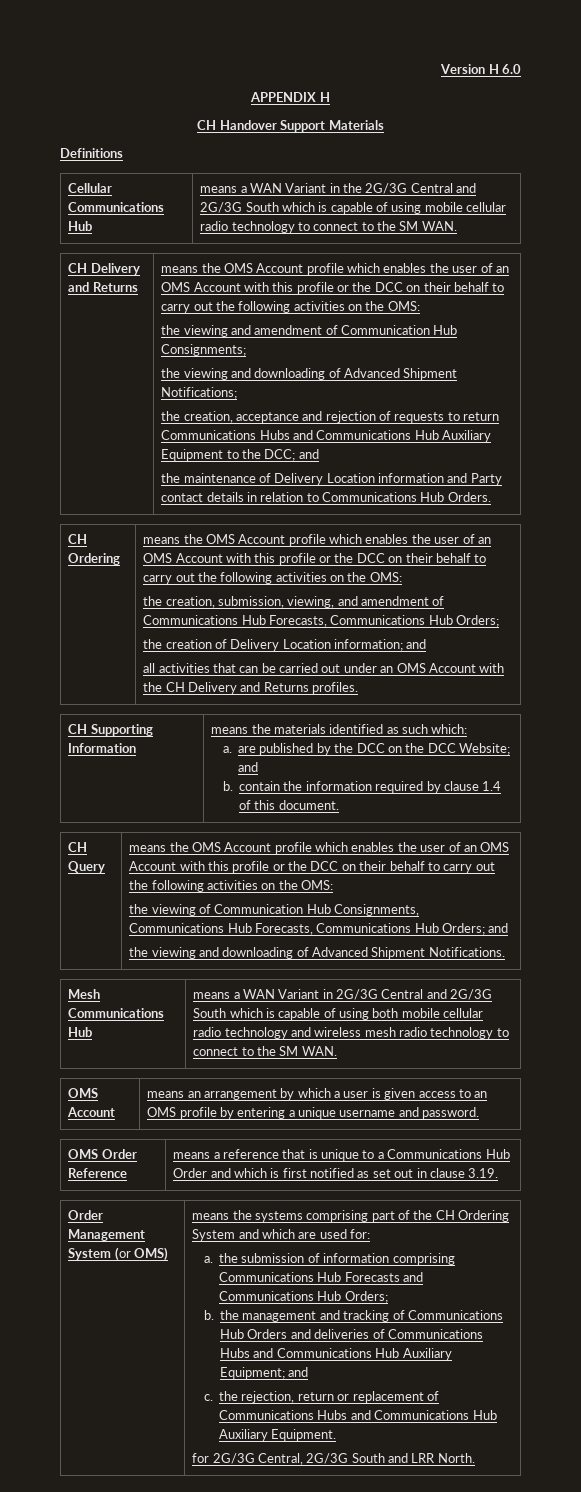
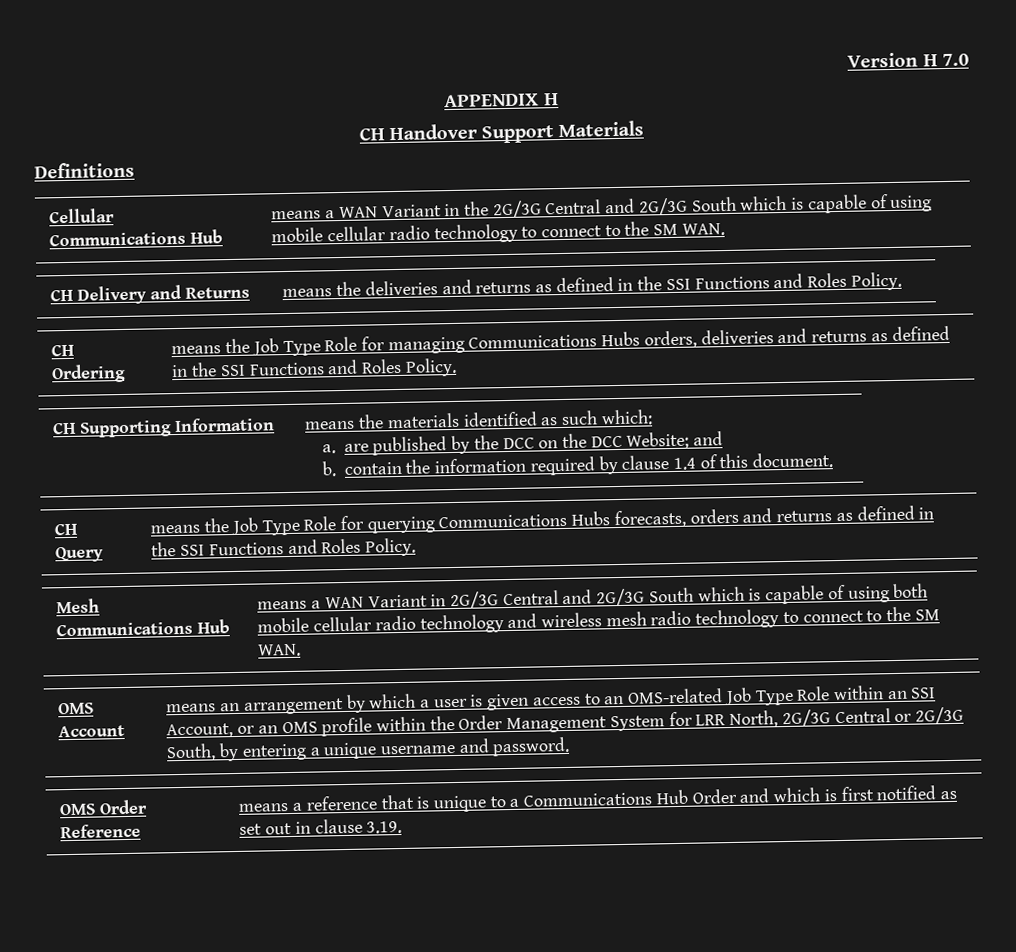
- Version H 6.0
+ Version H 7.0
- CH Delivery and Returns | means the OMS Account profile which enables the user of an OMS Account with this profile or the DCC on their behalf to carry out the following activities on the OMS:
- the viewing and amendment of Communication Hub Consignments;
- the viewing and downloading of Advanced Shipment Notifications;
- the creation, acceptance and rejection of requests to return Communications Hubs and Communications Hub Auxiliary Equipment to the DCC; and
- the maintenance of Delivery Location information and Party contact details in relation to Communications Hub Orders.
- CH Ordering | means the OMS Account profile which enables the user of an OMS Account with this profile or the DCC on their behalf to carry out the following activities on the OMS:
- the creation, submission, viewing, and amendment of Communications Hub Forecasts, Communications Hub Orders;
- the creation of Delivery Location information; and
- all activities that can be carried out under an OMS Account with the CH Delivery and Returns profiles.
+ CH Delivery and Returns | means the deliveries and returns as defined in the SSI Functions and Roles Policy.
+ CH Ordering | means the Job Type Role for managing Communications Hubs orders, deliveries and returns as defined in the SSI Functions and Roles Policy.
- CH Query | means the OMS Account profile which enables the user of an OMS Account with this profile or the DCC on their behalf to carry out the following activities on the OMS:
- the viewing of Communication Hub Consignments, Communications Hub Forecasts, Communications Hub Orders; and
- the viewing and downloading of Advanced Shipment Notifications.
+ CH Query | means the Job Type Role for querying Communications Hubs forecasts, orders and returns as defined in the SSI Functions and Roles Policy.
- means an arrangement by which a user is given access to an OMS profile by entering a unique username and password.
+ means an arrangement by which a user is given access to an OMS-related Job Type Role within an SSI Account, or an OMS profile within the Order Management System for LRR North, 2G/3G Central or 2G/3G South, by entering a unique username and password.
- Order Management System (or OMS) | means the systems comprising part of the CH Ordering System and which are used for:
- a. the submission of information comprising Communications Hub Forecasts and Communications Hub Orders;
- b. the management and tracking of Communications Hub Orders and deliveries of Communications Hubs and Communications Hub Auxiliary Equipment; and
- c. the rejection, return or replacement of Communications Hubs and Communications Hub Auxiliary Equipment.
- for 2G/3G Central, 2G/3G South and LRR North.

